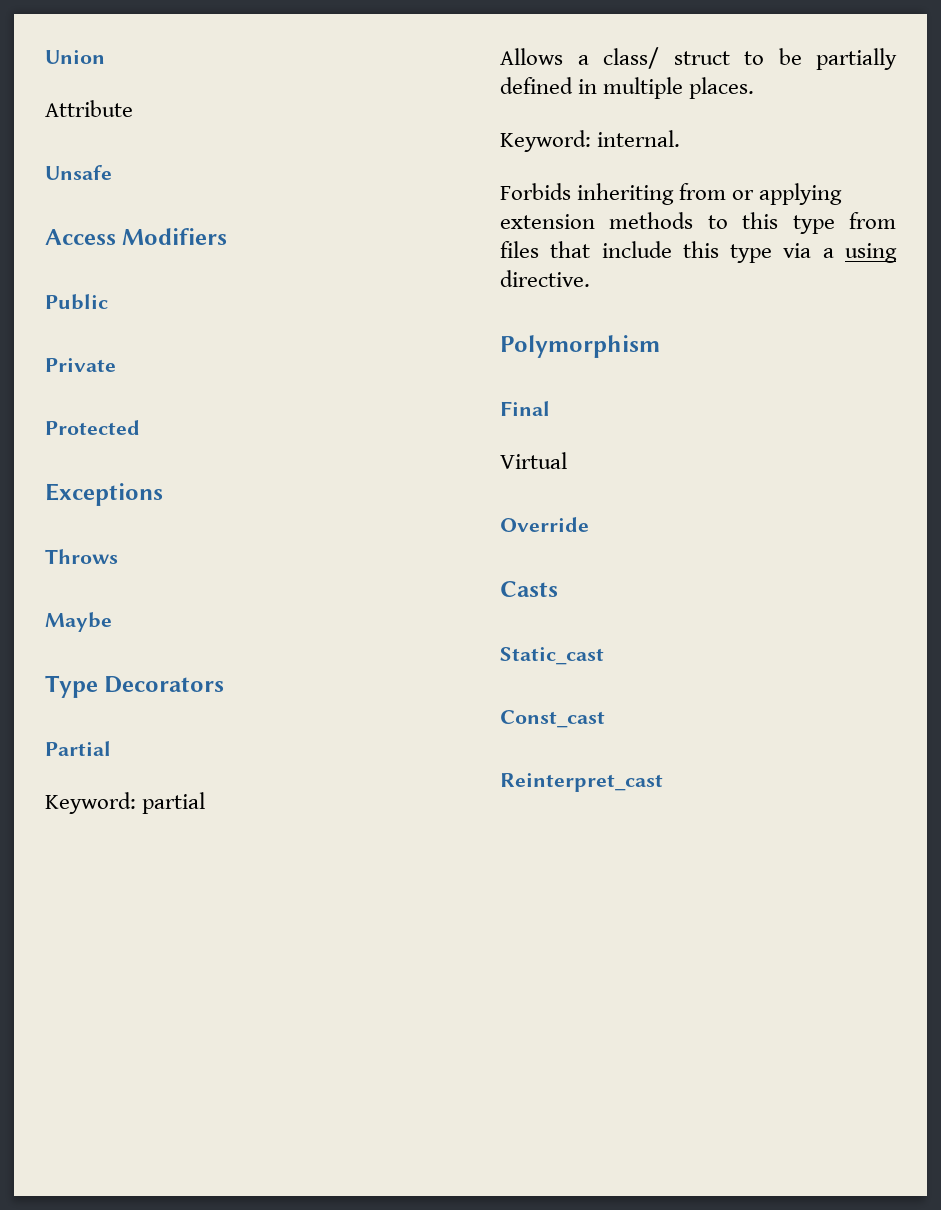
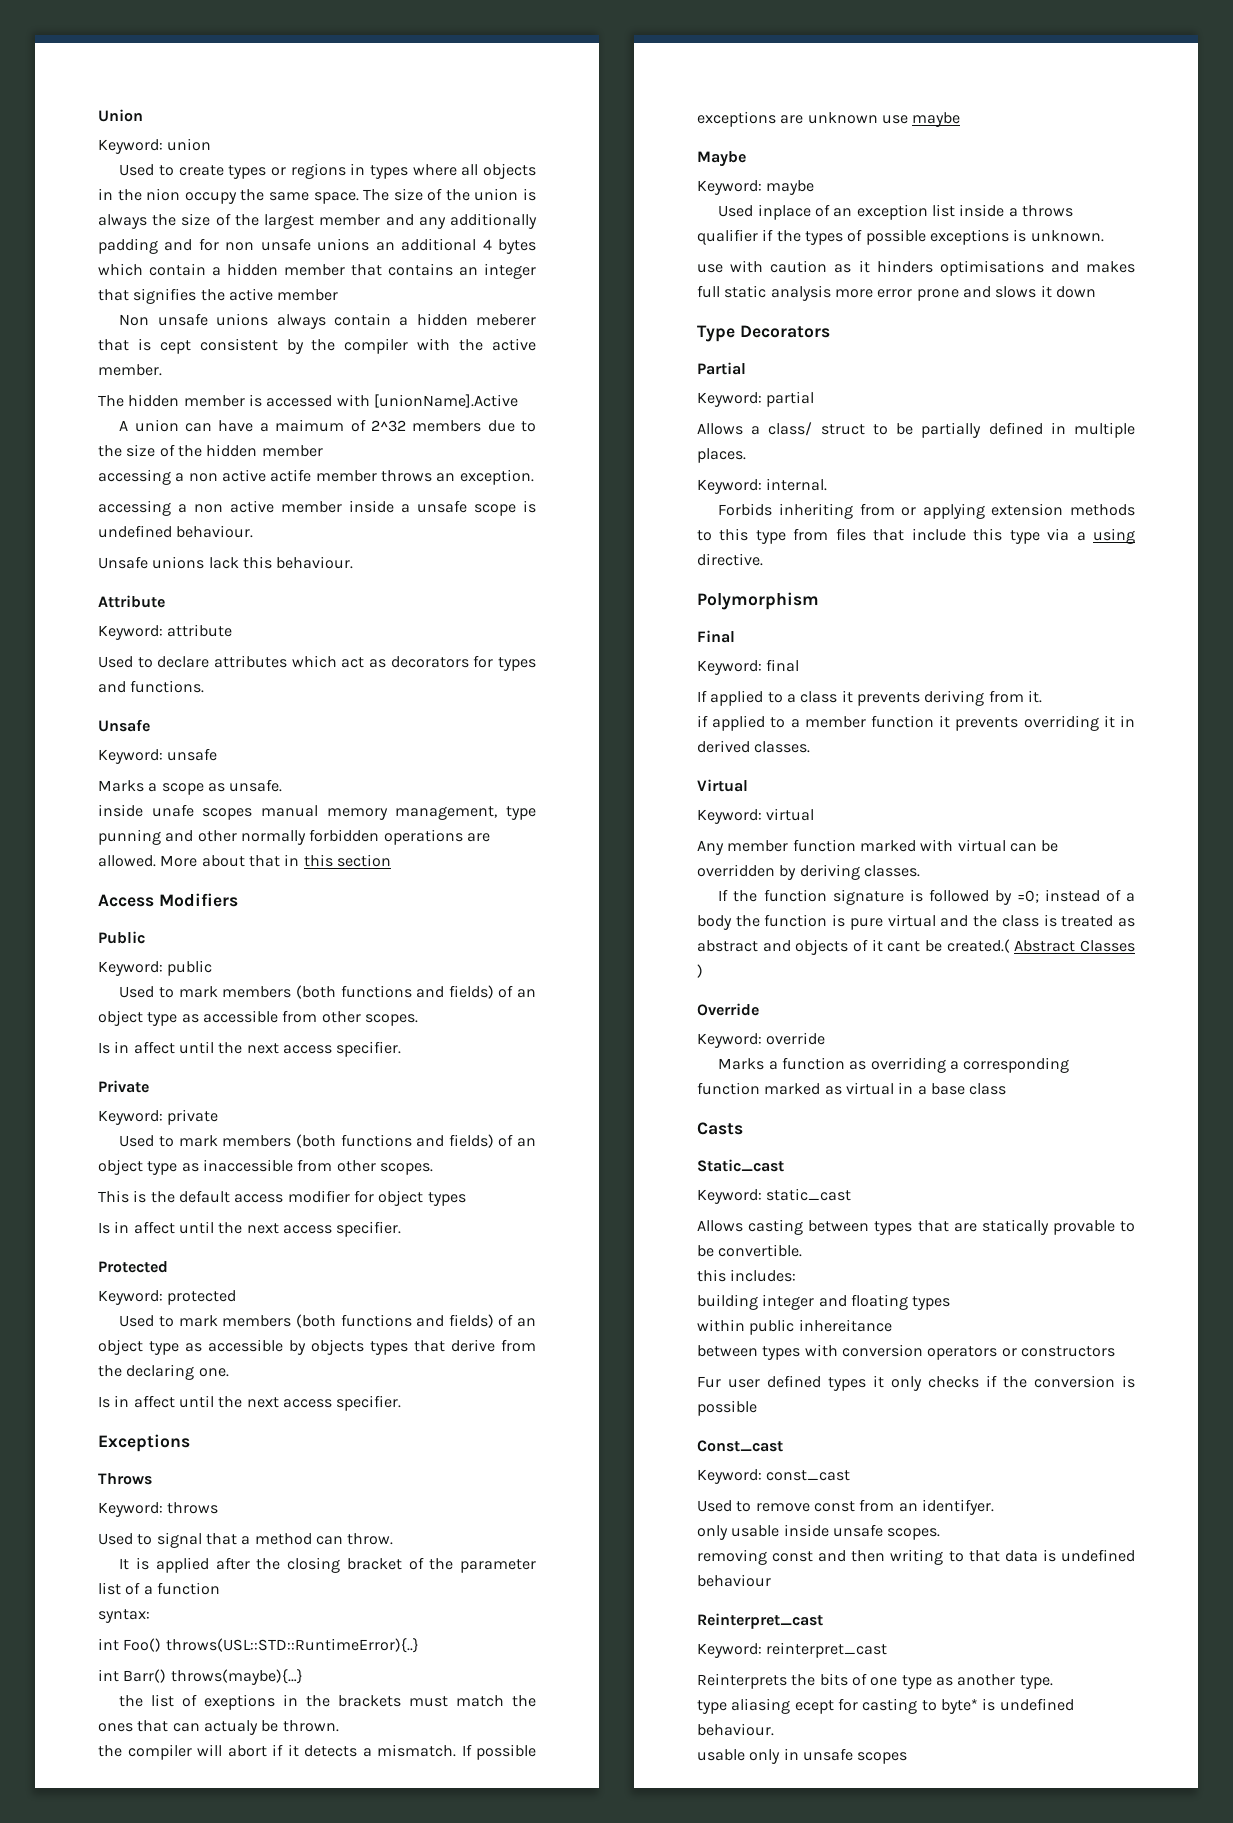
+ Keyword: union
+ Used to create types or regions in types where all objects in the nion occupy the same space. The size of the union is always the size of the largest member and any additionally padding and for non unsafe unions an additional 4 bytes which contain a hidden member that contains an integer that signifies the active member
+ Non unsafe unions always contain a hidden meberer that is cept consistent by the compiler with the active member.
+ The hidden member is accessed with [unionName].Active
+ A union can have a maimum of 2^32 members due to the size of the hidden member
+ accessing a non active actife member throws an exception.
+ accessing a non active member inside a unsafe scope is undefined behaviour.
+ Unsafe unions lack this behaviour.
  Attribute
+ Keyword: attribute
+ Used to declare attributes which act as decorators for types and functions.
  Unsafe
+ Keyword: unsafe
+ Marks a scope as unsafe.
+ inside unafe scopes manual memory management, type punning and other normally forbidden operations are allowed. More about that in this section
  Access Modifiers
  Public
+ Keyword: public
+ Used to mark members (both functions and fields) of an object type as accessible from other scopes.
+ Is in affect until the next access specifier.
  Private
+ Keyword: private
+ Used to mark members (both functions and fields) of an object type as inaccessible from other scopes.
+ This is the default access modifier for object types
+ Is in affect until the next access specifier.
  Protected
+ Keyword: protected
+ Used to mark members (both functions and fields) of an object type as accessible by objects types that derive from the declaring one.
+ Is in affect until the next access specifier.
  Exceptions
  Throws
+ Keyword: throws
+ Used to signal that a method can throw.
+ It is applied after the closing bracket of the parameter list of a function
+ syntax:
+ int Foo() throws(USL::STD::RuntimeError){..}
+ int Barr() throws(maybe){…}
+ the list of exeptions in the brackets must match the ones that can actualy be thrown.
+ the compiler will abort if it detects a mismatch. If possible exceptions are unknown use maybe
  Maybe
+ Keyword: maybe
+ Used inplace of an exception list inside a throws qualifier if the types of possible exceptions is unknown.
+ use with caution as it hinders optimisations and makes full static analysis more error prone and slows it down
+ Keyword: final
+ If applied to a class it prevents deriving from it.
+ if applied to a member function it prevents overriding it in derived classes.
  Virtual
+ Keyword: virtual
+ Any member function marked with virtual can be overridden by deriving classes.
+ If the function signature is followed by =0; instead of a body the function is pure virtual and the class is treated as abstract and objects of it cant be created.( Abstract Classes )
  Override
+ Keyword: override
+ Marks a function as overriding a corresponding function marked as virtual in a base class
  Casts
  Static_cast
+ Keyword: static_cast
+ Allows casting between types that are statically provable to be convertible.
+ this includes:
+ building integer and floating types
+ within public inhereitance
+ between types with conversion operators or constructors
+ Fur user defined types it only checks if the conversion is possible
  Const_cast
+ Keyword: const_cast
+ Used to remove const from an identifyer.
+ only usable inside unsafe scopes.
+ removing const and then writing to that data is undefined behaviour
  Reinterpret_cast
+ Keyword: reinterpret_cast
+ Reinterprets the bits of one type as another type.
+ type aliasing ecept for casting to byte* is undefined behaviour.
+ usable only in unsafe scopes

